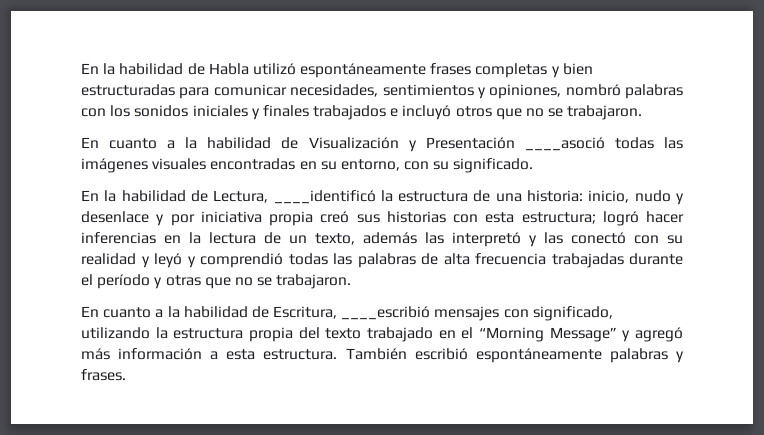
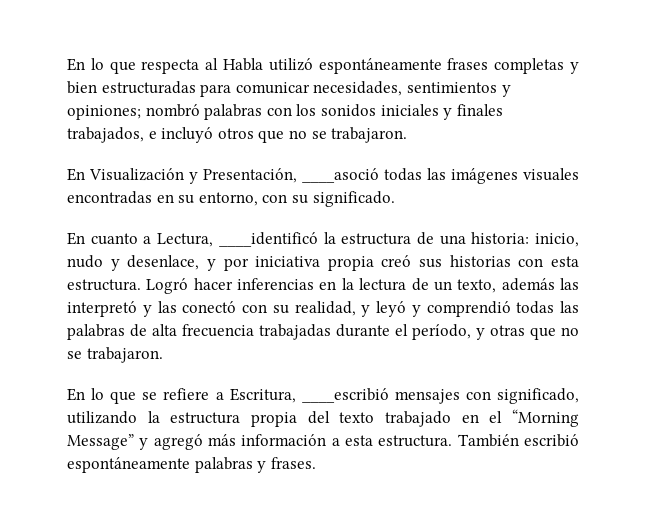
- En la habilidad de Habla utilizó espontáneamente frases completas y bien estructuradas para comunicar necesidades, sentimientos y opiniones, nombró palabras con los sonidos iniciales y finales trabajados e incluyó otros que no se trabajaron.
+ En lo que respecta al Habla utilizó espontáneamente frases completas y bien estructuradas para comunicar necesidades, sentimientos y opiniones; nombró palabras con los sonidos iniciales y finales trabajados, e incluyó otros que no se trabajaron.
- En cuanto a la habilidad de Visualización y Presentación ____asoció todas las imágenes visuales encontradas en su entorno, con su significado.
+ En Visualización y Presentación, ____asoció todas las imágenes visuales encontradas en su entorno, con su significado.
- En la habilidad de Lectura, ____identificó la estructura de una historia: inicio, nudo y desenlace y por iniciativa propia creó sus historias con esta estructura; logró hacer inferencias en la lectura de un texto, además las interpretó y las conectó con su realidad y leyó y comprendió todas las palabras de alta frecuencia trabajadas durante el período y otras que no se trabajaron.
+ En cuanto a Lectura, ____identificó la estructura de una historia: inicio, nudo y desenlace, y por iniciativa propia creó sus historias con esta estructura. Logró hacer inferencias en la lectura de un texto, además las interpretó y las conectó con su realidad, y leyó y comprendió todas las palabras de alta frecuencia trabajadas durante el período, y otras que no se trabajaron.
- En cuanto a la habilidad de Escritura, ____escribió mensajes con significado, utilizando la estructura propia del texto trabajado en el “Morning Message” y agregó más información a esta estructura.
+ En lo que se refiere a Escritura, ____escribió mensajes con significado, utilizando la estructura propia del texto trabajado en el “Morning Message” y agregó más información a esta estructura.

